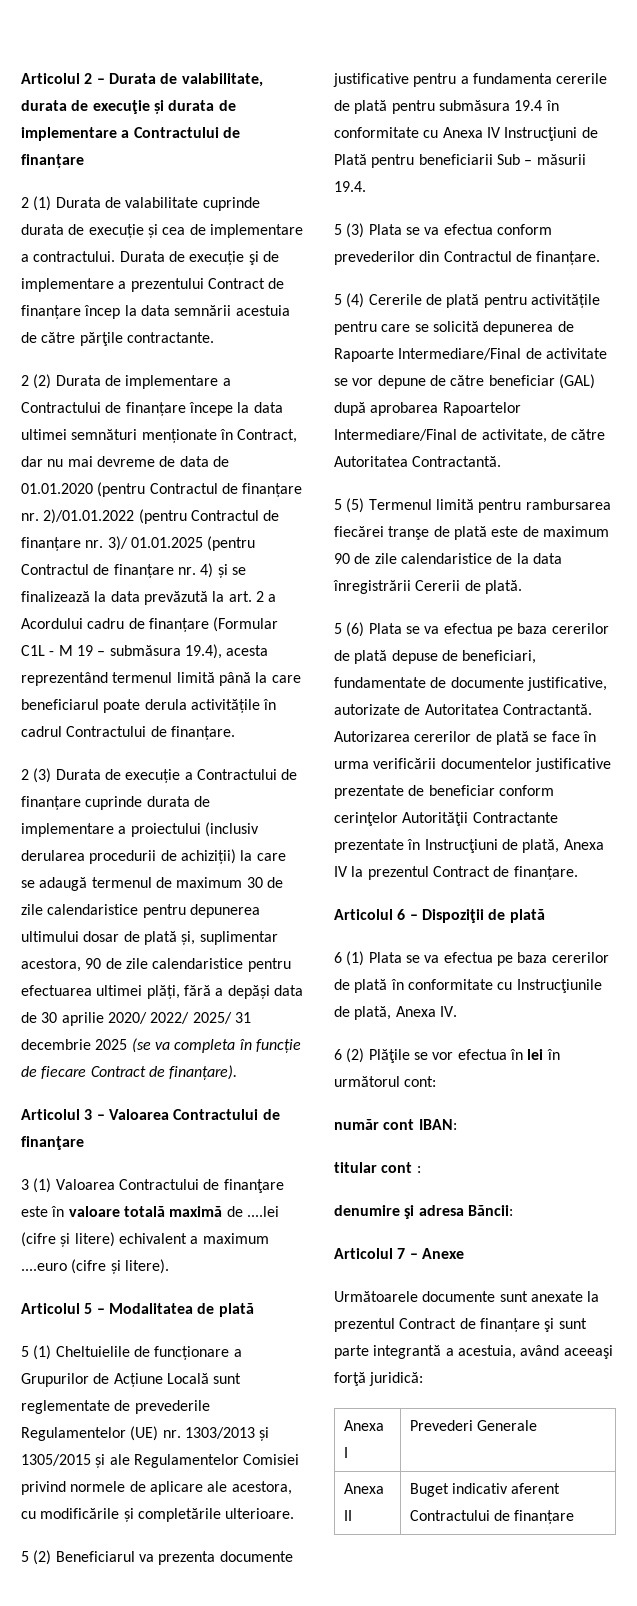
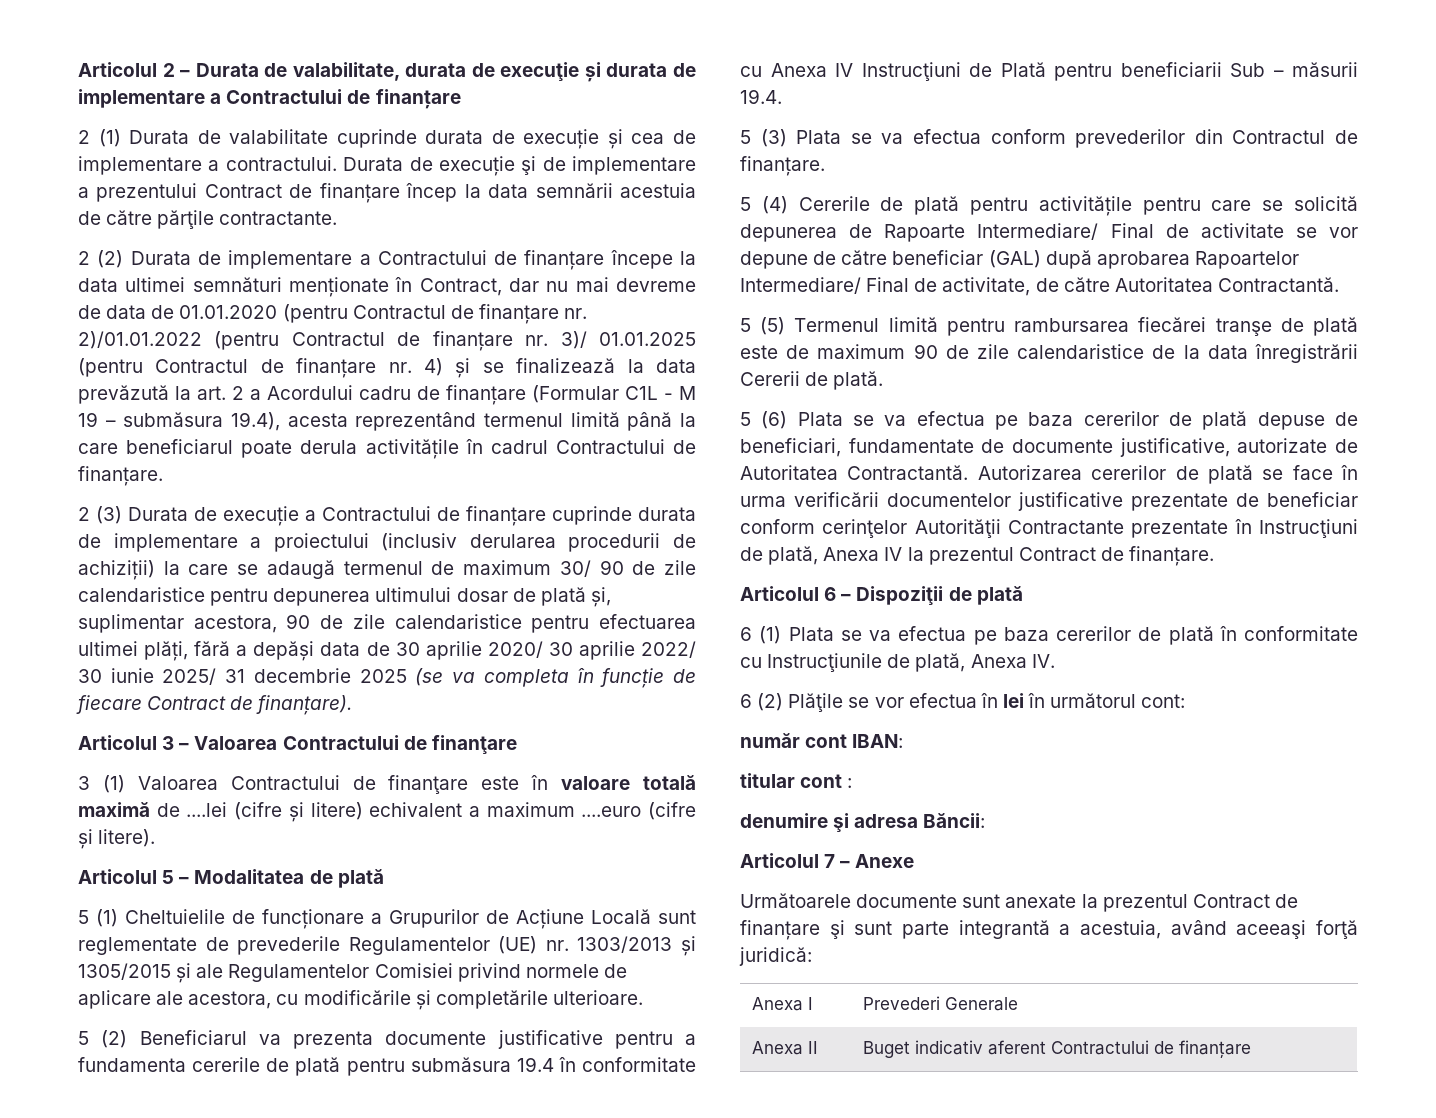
- 2 (3) Durata de execuție a Contractului de finanțare cuprinde durata de implementare a proiectului (inclusiv derularea procedurii de achiziții) la care se adaugă termenul de maximum 30 de zile calendaristice pentru depunerea ultimului dosar de plată și, suplimentar acestora, 90 de zile calendaristice pentru efectuarea ultimei plăți, fără a depăși data de 30 aprilie 2020/ 2022/ 2025/ 31 decembrie 2025 (se va completa în funcție de fiecare Contract de finanțare).
+ 2 (3) Durata de execuție a Contractului de finanțare cuprinde durata de implementare a proiectului (inclusiv derularea procedurii de achiziții) la care se adaugă termenul de maximum 30/ 90 de zile calendaristice pentru depunerea ultimului dosar de plată și, suplimentar acestora, 90 de zile calendaristice pentru efectuarea ultimei plăți, fără a depăși data de 30 aprilie 2020/ 30 aprilie 2022/ 30 iunie 2025/ 31 decembrie 2025 (se va completa în funcție de fiecare Contract de finanțare).
- 5 (4) Cererile de plată pentru activitățile pentru care se solicită depunerea de Rapoarte Intermediare/Final de activitate se vor depune de către beneficiar (GAL) după aprobarea Rapoartelor Intermediare/Final de activitate, de către Autoritatea Contractantă.
+ 5 (4) Cererile de plată pentru activitățile pentru care se solicită depunerea de Rapoarte Intermediare/ Final de activitate se vor depune de către beneficiar (GAL) după aprobarea Rapoartelor Intermediare/ Final de activitate, de către Autoritatea Contractantă.

